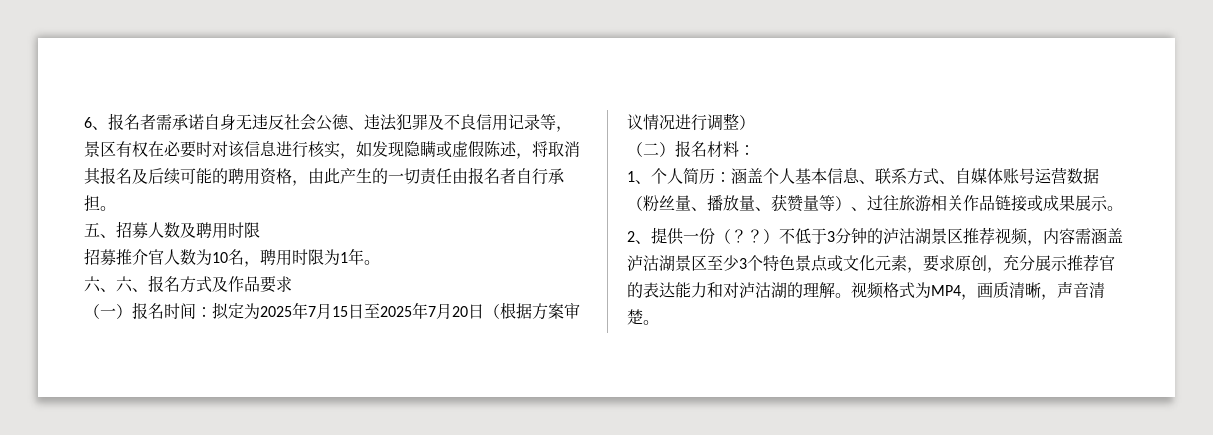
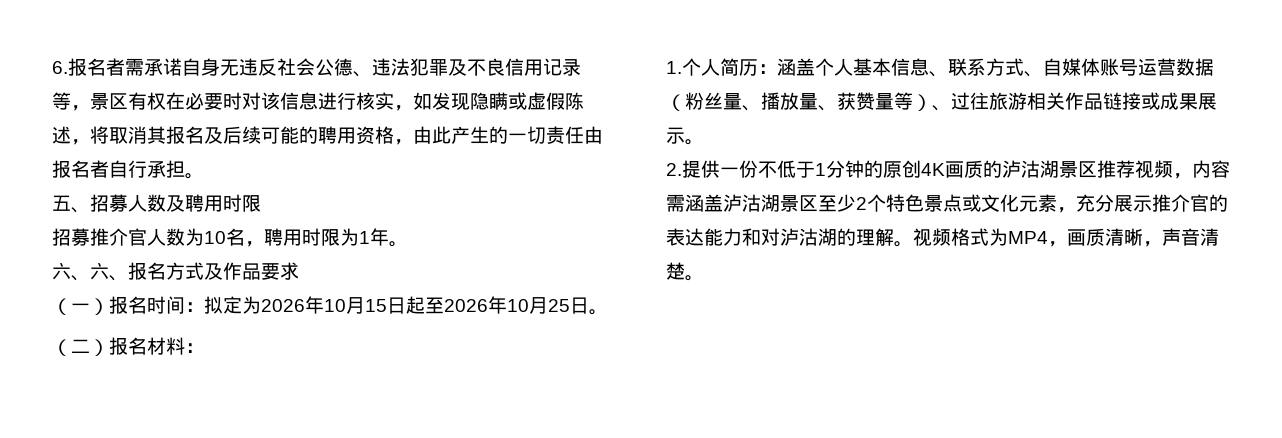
- 6、报名者需承诺自身无违反社会公德、违法犯罪及不良信用记录等，景区有权在必要时对该信息进行核实，如发现隐瞒或虚假陈述，将取消其报名及后续可能的聘用资格，由此产生的一切责任由报名者自行承担。
+ 6.报名者需承诺自身无违反社会公德、违法犯罪及不良信用记录等，景区有权在必要时对该信息进行核实，如发现隐瞒或虚假陈述，将取消其报名及后续可能的聘用资格，由此产生的一切责任由报名者自行承担。
- （一）报名时间：拟定为2025年7月15日至2025年7月20日（根据方案审议情况进行调整）
+ （一）报名时间：拟定为2026年10月15日起至2026年10月25日。
- 1、个人简历：涵盖个人基本信息、联系方式、自媒体账号运营数据（粉丝量、播放量、获赞量等）、过往旅游相关作品链接或成果展示。
+ 1.个人简历：涵盖个人基本信息、联系方式、自媒体账号运营数据（粉丝量、播放量、获赞量等）、过往旅游相关作品链接或成果展示。
- 2、提供一份（？？）不低于3分钟的泸沽湖景区推荐视频，内容需涵盖泸沽湖景区至少3个特色景点或文化元素，要求原创，充分展示推荐官的表达能力和对泸沽湖的理解。
+ 2.提供一份不低于1分钟的原创4K画质的泸沽湖景区推荐视频，内容需涵盖泸沽湖景区至少2个特色景点或文化元素，充分展示推介官的表达能力和对泸沽湖的理解。

